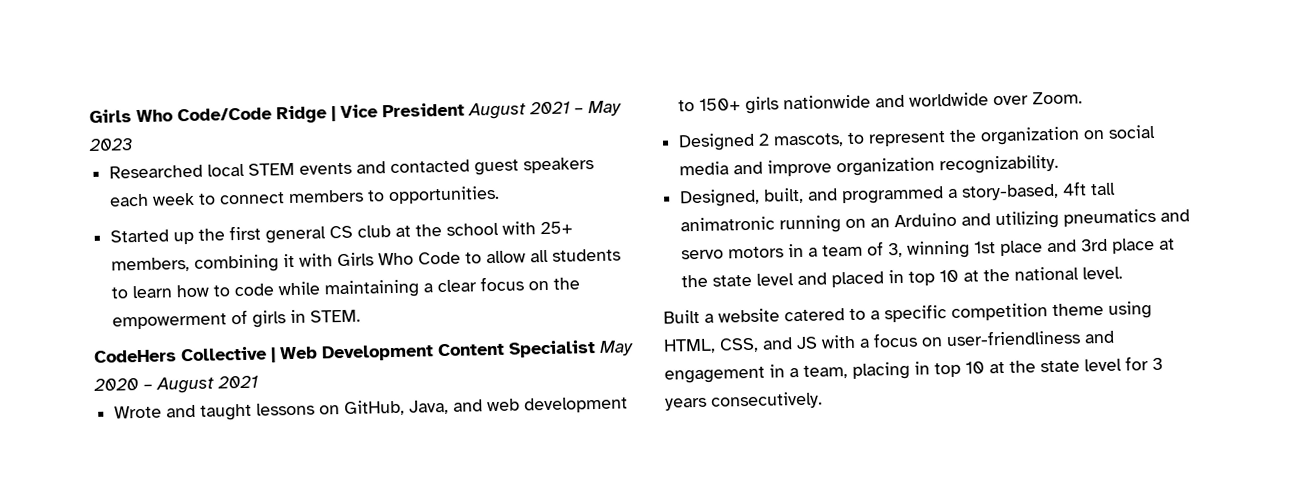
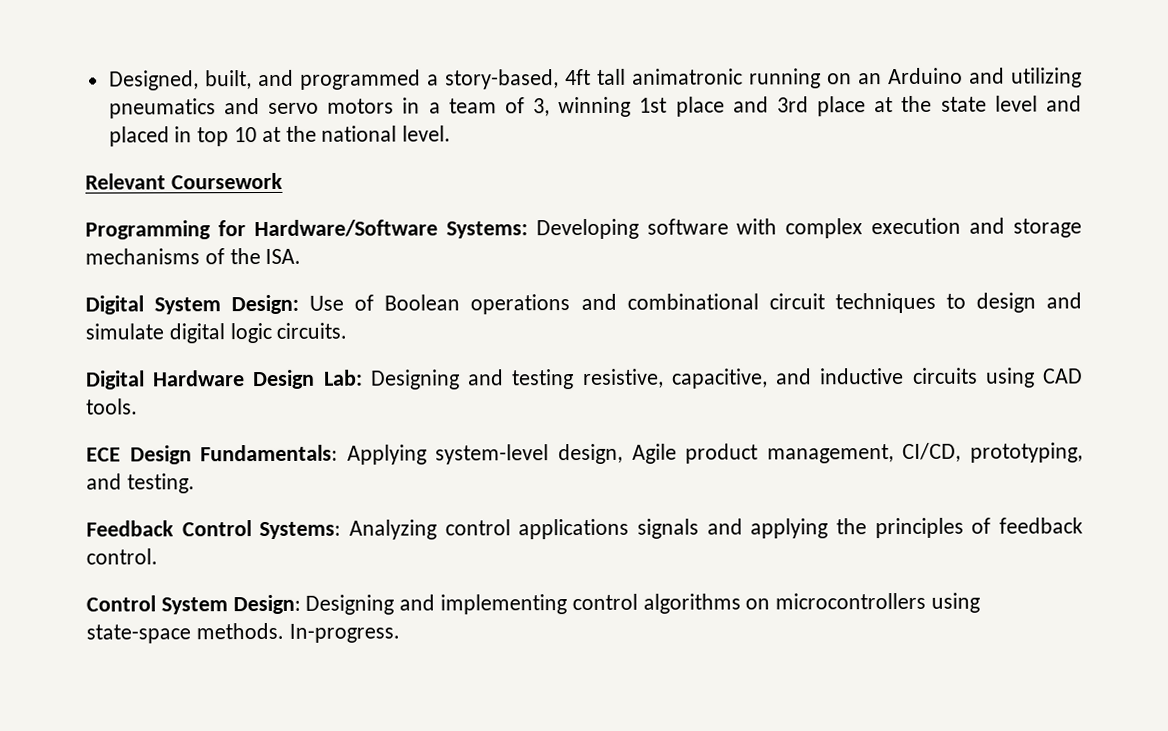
- Girls Who Code/Code Ridge | Vice President August 2021 – May 2023
- Researched local STEM events and contacted guest speakers each week to connect members to opportunities.
- Started up the first general CS club at the school with 25+ members, combining it with Girls Who Code to allow all students to learn how to code while maintaining a clear focus on the empowerment of girls in STEM.
- CodeHers Collective | Web Development Content Specialist May 2020 – August 2021
- Wrote and taught lessons on GitHub, Java, and web development to 150+ girls nationwide and worldwide over Zoom.
- Designed 2 mascots, to represent the organization on social media and improve organization recognizability.
- Built a website catered to a specific competition theme using HTML, CSS, and JS with a focus on user-friendliness and engagement in a team, placing in top 10 at the state level for 3 years consecutively.
+ Relevant Coursework
+ Programming for Hardware/Software Systems: Developing software with complex execution and storage mechanisms of the ISA.
+ Digital System Design: Use of Boolean operations and combinational circuit techniques to design and simulate digital logic circuits.
+ Digital Hardware Design Lab: Designing and testing resistive, capacitive, and inductive circuits using CAD tools.
+ ECE Design Fundamentals: Applying system-level design, Agile product management, CI/CD, prototyping, and testing.
+ Feedback Control Systems: Analyzing control applications signals and applying the principles of feedback control.
+ Control System Design: Designing and implementing control algorithms on microcontrollers using state-space methods. In-progress.

